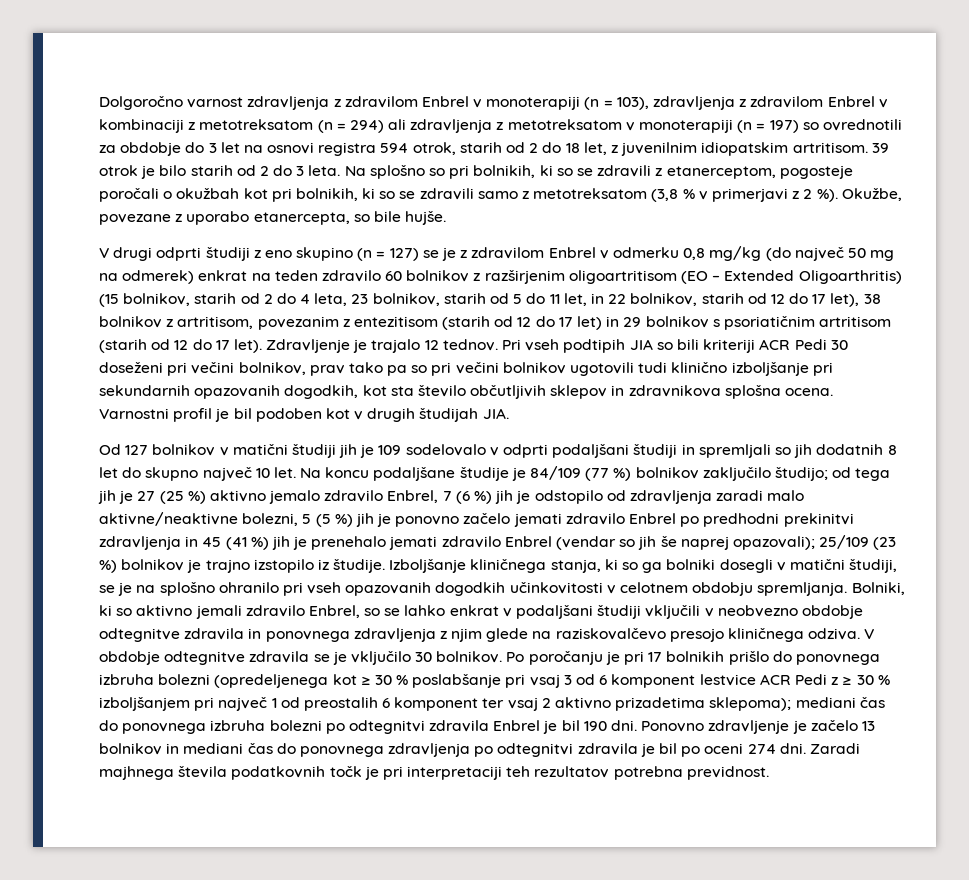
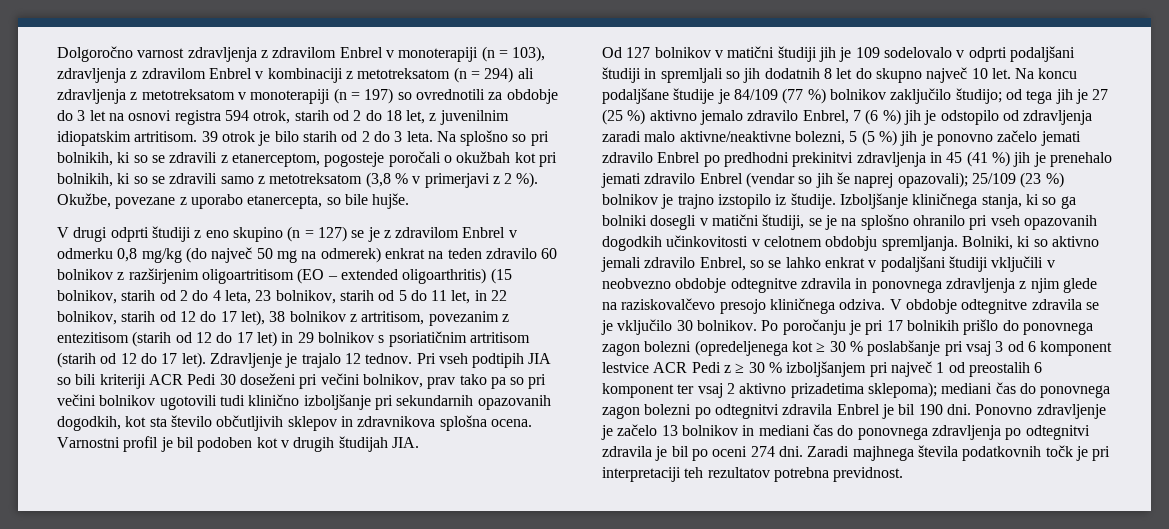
- V drugi odprti študiji z eno skupino (n = 127) se je z zdravilom Enbrel v odmerku 0,8 mg/kg (do največ 50 mg na odmerek) enkrat na teden zdravilo 60 bolnikov z razširjenim oligoartritisom (EO – Extended Oligoarthritis) (15 bolnikov, starih od 2 do 4 leta, 23 bolnikov, starih od 5 do 11 let, in 22 bolnikov, starih od 12 do 17 let), 38 bolnikov z artritisom, povezanim z entezitisom (starih od 12 do 17 let) in 29 bolnikov s psoriatičnim artritisom (starih od 12 do 17 let).
+ V drugi odprti študiji z eno skupino (n = 127) se je z zdravilom Enbrel v odmerku 0,8 mg/kg (do največ 50 mg na odmerek) enkrat na teden zdravilo 60 bolnikov z razširjenim oligoartritisom (EO – extended oligoarthritis) (15 bolnikov, starih od 2 do 4 leta, 23 bolnikov, starih od 5 do 11 let, in 22 bolnikov, starih od 12 do 17 let), 38 bolnikov z artritisom, povezanim z entezitisom (starih od 12 do 17 let) in 29 bolnikov s psoriatičnim artritisom (starih od 12 do 17 let).
- Po poročanju je pri 17 bolnikih prišlo do ponovnega izbruha bolezni (opredeljenega kot ≥ 30 % poslabšanje pri vsaj 3 od 6 komponent lestvice ACR Pedi z ≥ 30 % izboljšanjem pri največ 1 od preostalih 6 komponent ter vsaj 2 aktivno prizadetima sklepoma); mediani čas do ponovnega izbruha bolezni po odtegnitvi zdravila Enbrel je bil 190 dni.
+ Po poročanju je pri 17 bolnikih prišlo do ponovnega zagon bolezni (opredeljenega kot ≥ 30 % poslabšanje pri vsaj 3 od 6 komponent lestvice ACR Pedi z ≥ 30 % izboljšanjem pri največ 1 od preostalih 6 komponent ter vsaj 2 aktivno prizadetima sklepoma); mediani čas do ponovnega zagon bolezni po odtegnitvi zdravila Enbrel je bil 190 dni.

